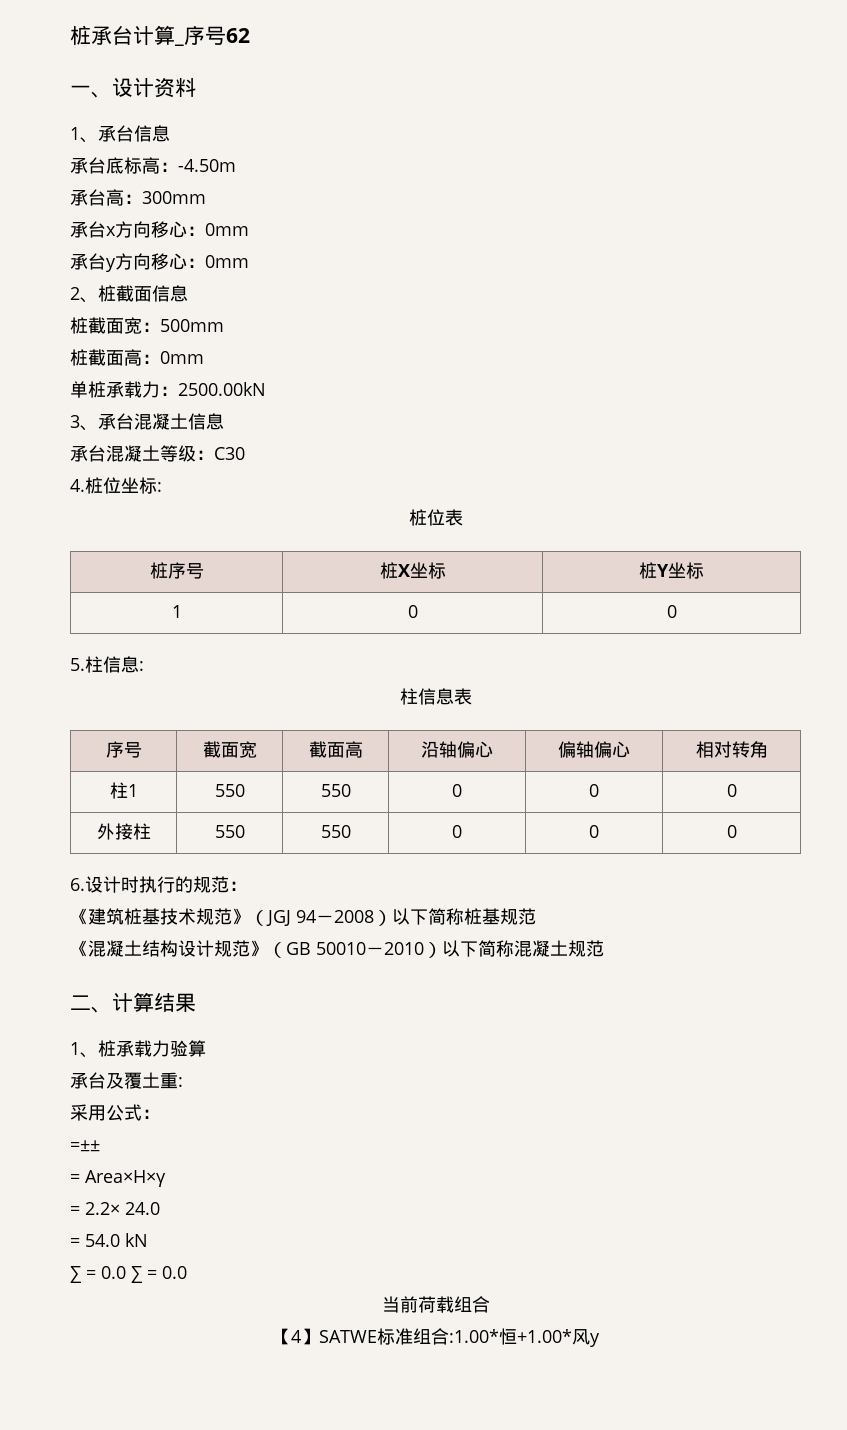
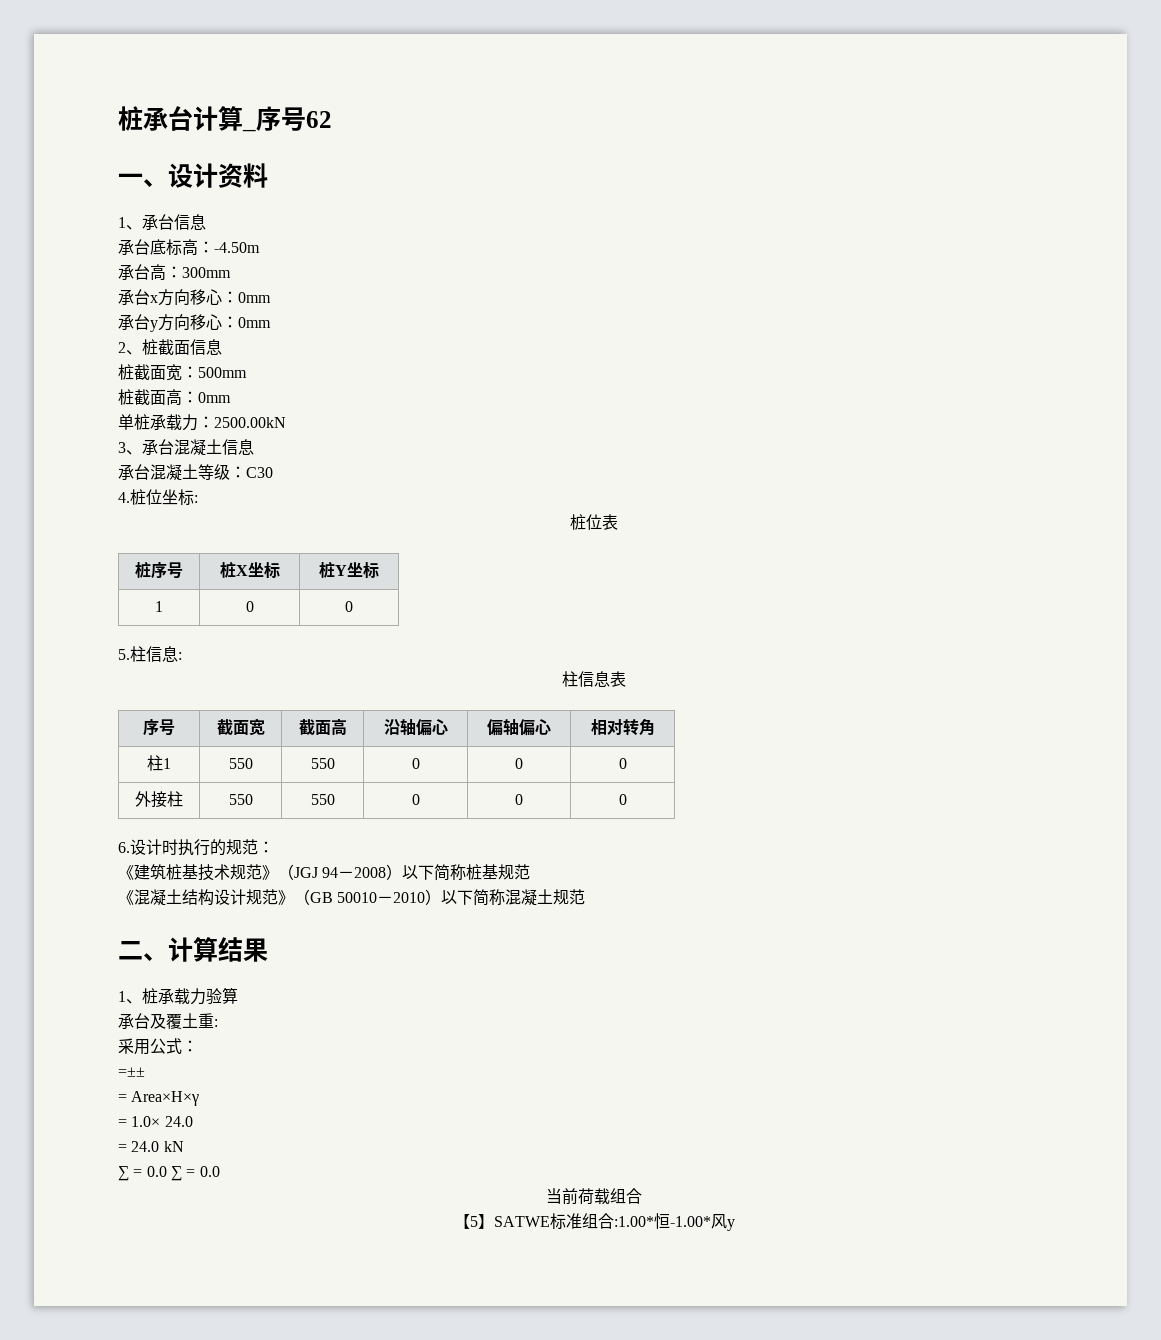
- = 2.2× 24.0
+ = 1.0× 24.0
- = 54.0 kN
+ = 24.0 kN
- 【4】SATWE标准组合:1.00*恒+1.00*风y
+ 【5】SATWE标准组合:1.00*恒-1.00*风y

